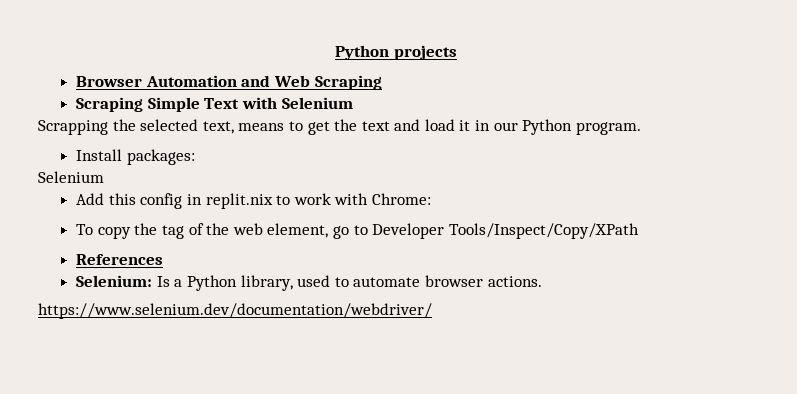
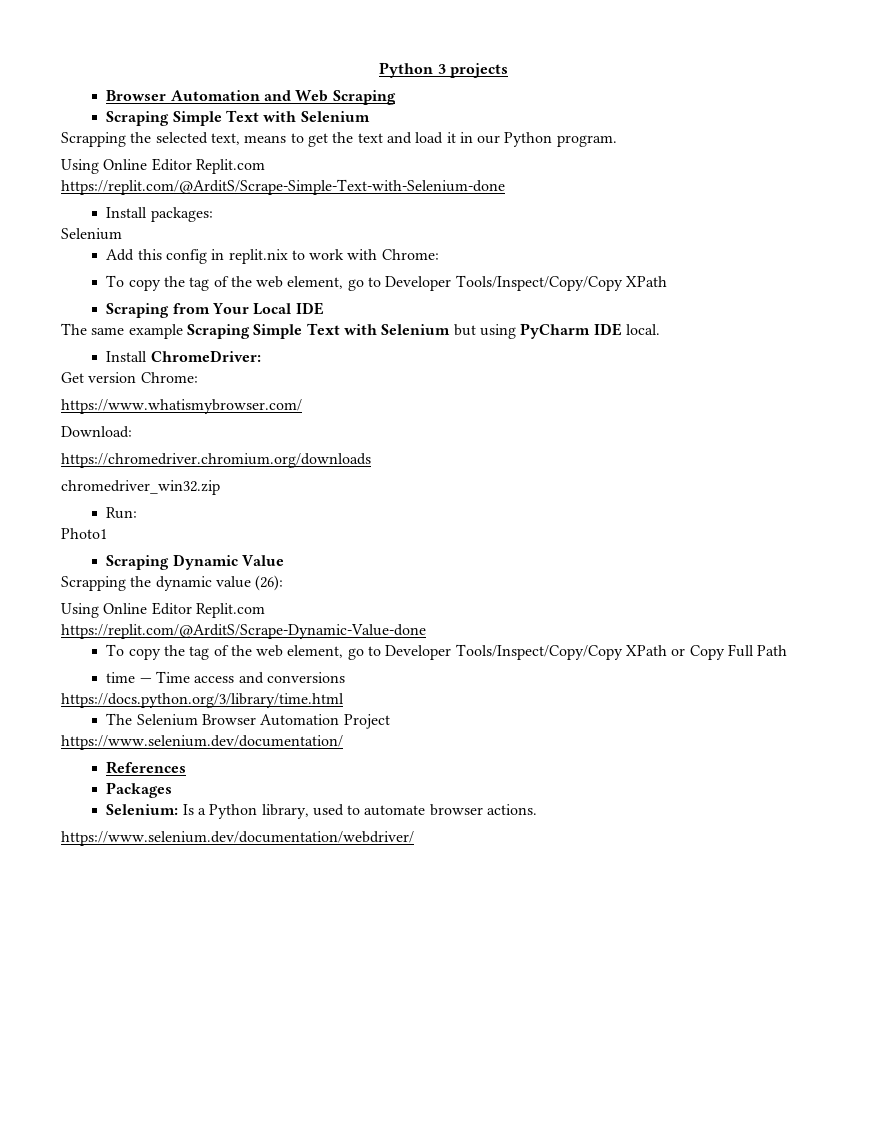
- Python projects
+ Python 3 projects
  Scrapping the selected text, means to get the text and load it in our Python program.
+ Using Online Editor Replit.com
+ https://replit.com/@ArditS/Scrape-Simple-Text-with-Selenium-done
  Add this config in replit.nix to work with Chrome:
- To copy the tag of the web element, go to Developer Tools/Inspect/Copy/XPath
+ To copy the tag of the web element, go to Developer Tools/Inspect/Copy/Copy XPath
+ Scraping from Your Local IDE
+ The same example Scraping Simple Text with Selenium but using PyCharm IDE local.
+ Install ChromeDriver:
+ Get version Chrome:
+ https://www.whatismybrowser.com/
+ Download:
+ https://chromedriver.chromium.org/downloads
+ chromedriver_win32.zip
+ Run:
+ Photo1
+ Scraping Dynamic Value
+ Scrapping the dynamic value (26):
+ Using Online Editor Replit.com
+ https://replit.com/@ArditS/Scrape-Dynamic-Value-done
+ To copy the tag of the web element, go to Developer Tools/Inspect/Copy/Copy XPath or Copy Full Path
+ time — Time access and conversions
+ https://docs.python.org/3/library/time.html
+ The Selenium Browser Automation Project
+ https://www.selenium.dev/documentation/
+ Packages

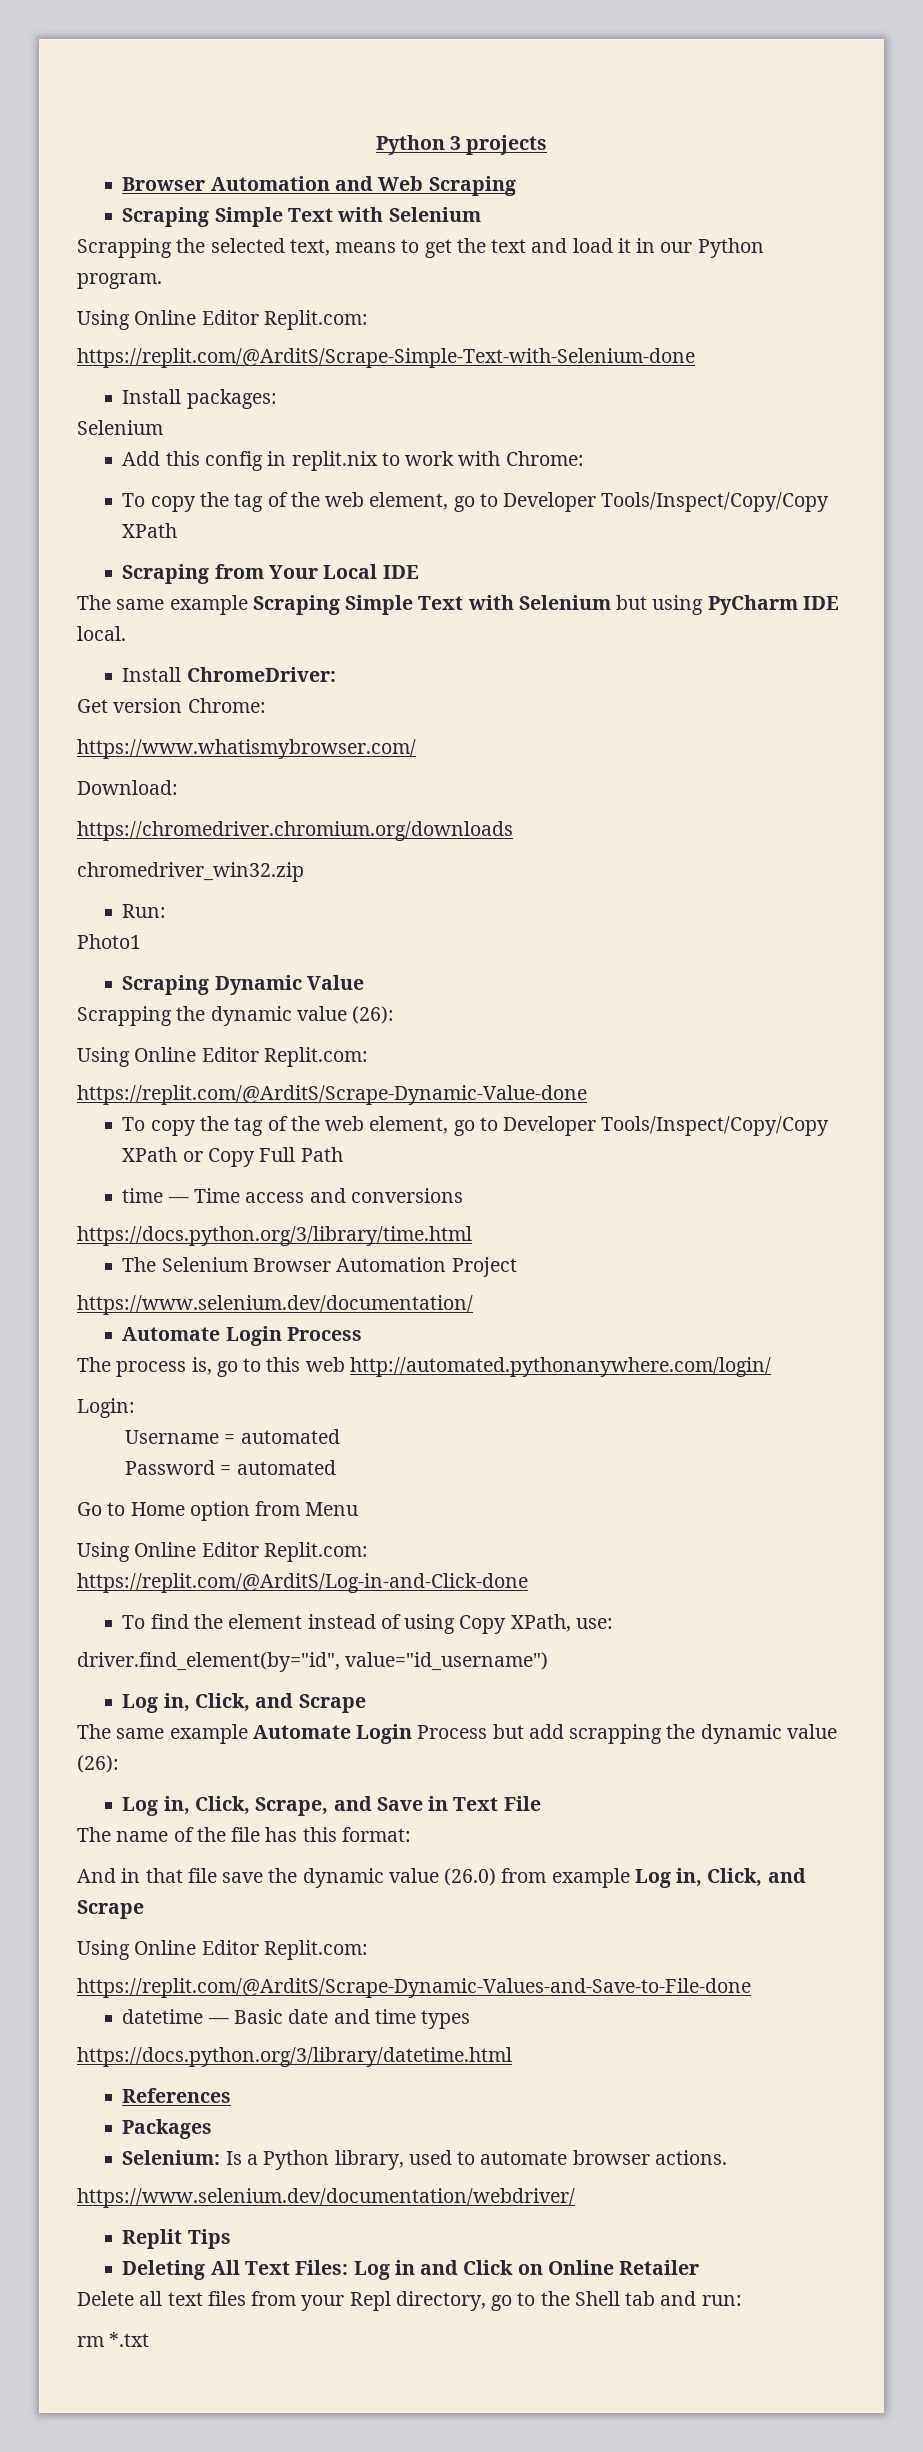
  Scrapping the selected text, means to get the text and load it in our Python program.
- Using Online Editor Replit.com
+ Using Online Editor Replit.com:
  Scrapping the dynamic value (26):
- Using Online Editor Replit.com
+ Using Online Editor Replit.com:
  https://www.selenium.dev/documentation/
+ Automate Login Process
+ The process is, go to this web http://automated.pythonanywhere.com/login/
+ Login:
+ Username = automated
+ Password = automated
+ Go to Home option from Menu
+ Using Online Editor Replit.com:
+ https://replit.com/@ArditS/Log-in-and-Click-done
+ To find the element instead of using Copy XPath, use:
+ driver.find_element(by="id", value="id_username")
+ Log in, Click, and Scrape
+ The same example Automate Login Process but add scrapping the dynamic value (26):
+ Log in, Click, Scrape, and Save in Text File
+ The name of the file has this format:
+ And in that file save the dynamic value (26.0) from example Log in, Click, and Scrape
+ Using Online Editor Replit.com:
+ https://replit.com/@ArditS/Scrape-Dynamic-Values-and-Save-to-File-done
+ datetime — Basic date and time types
+ https://docs.python.org/3/library/datetime.html
+ Replit Tips
+ Deleting All Text Files: Log in and Click on Online Retailer
+ Delete all text files from your Repl directory, go to the Shell tab and run:
+ rm *.txt

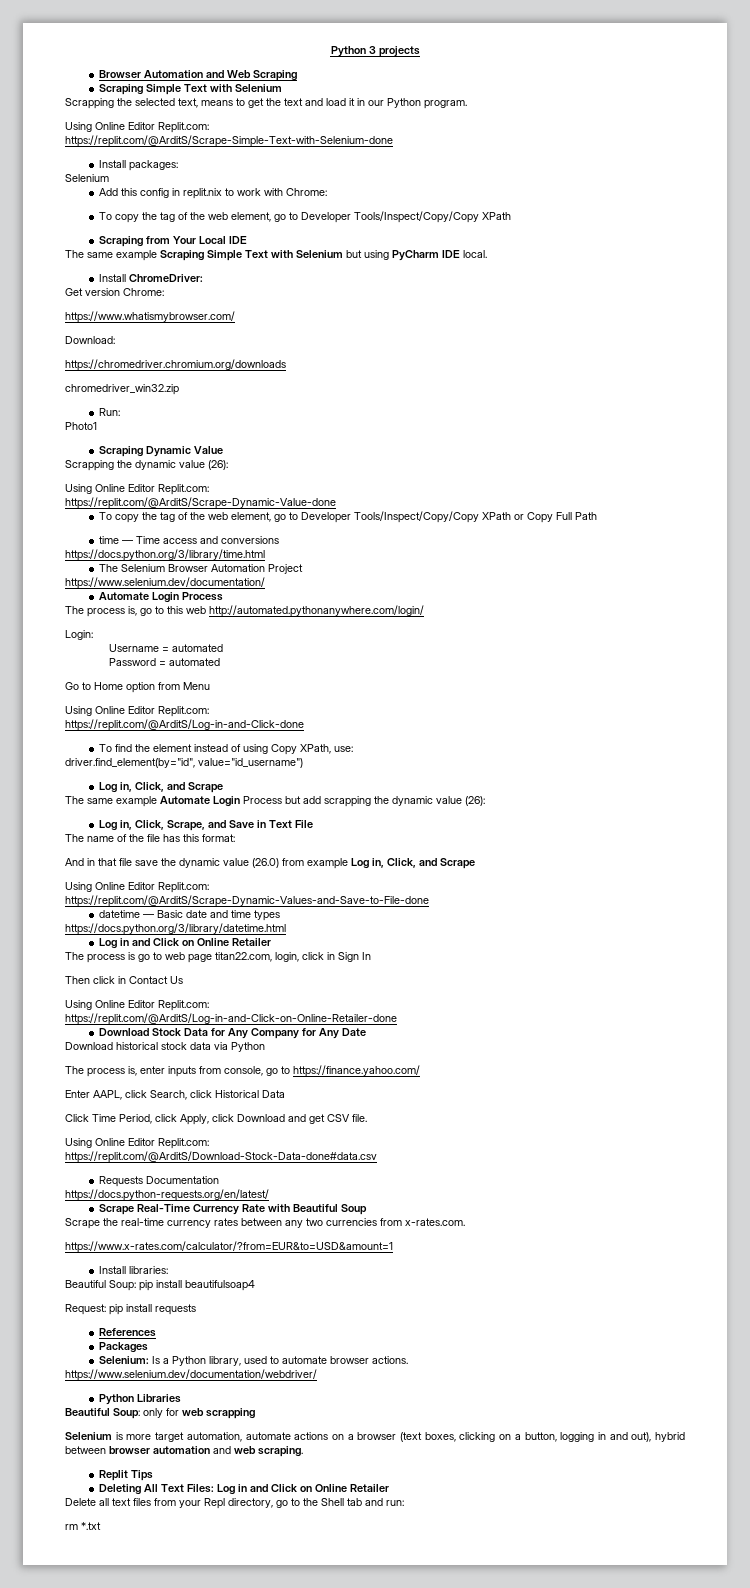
  https://docs.python.org/3/library/datetime.html
+ Log in and Click on Online Retailer
+ The process is go to web page titan22.com, login, click in Sign In
+ Then click in Contact Us
+ Using Online Editor Replit.com:
+ https://replit.com/@ArditS/Log-in-and-Click-on-Online-Retailer-done
+ Download Stock Data for Any Company for Any Date
+ Download historical stock data via Python
+ The process is, enter inputs from console, go to https://finance.yahoo.com/
+ Enter AAPL, click Search, click Historical Data
+ Click Time Period, click Apply, click Download and get CSV file.
+ Using Online Editor Replit.com:
+ https://replit.com/@ArditS/Download-Stock-Data-done#data.csv
+ Requests Documentation
+ https://docs.python-requests.org/en/latest/
+ Scrape Real-Time Currency Rate with Beautiful Soup
+ Scrape the real-time currency rates between any two currencies from x-rates.com.
+ https://www.x-rates.com/calculator/?from=EUR&to=USD&amount=1
+ Install libraries:
+ Beautiful Soup: pip install beautifulsoap4
+ Request: pip install requests
+ Python Libraries
+ Beautiful Soup: only for web scrapping
+ Selenium is more target automation, automate actions on a browser (text boxes, clicking on a button, logging in and out), hybrid between browser automation and web scraping.

